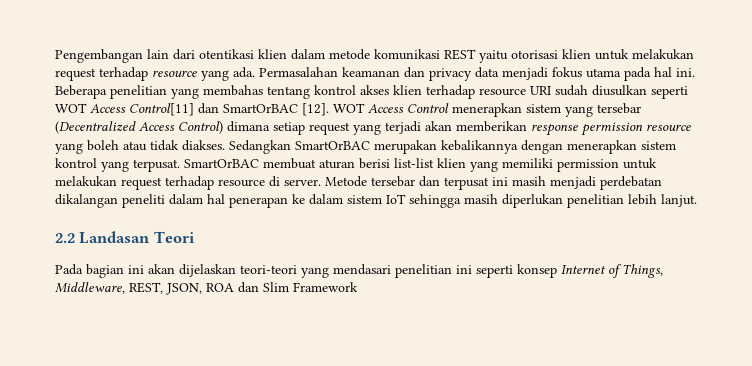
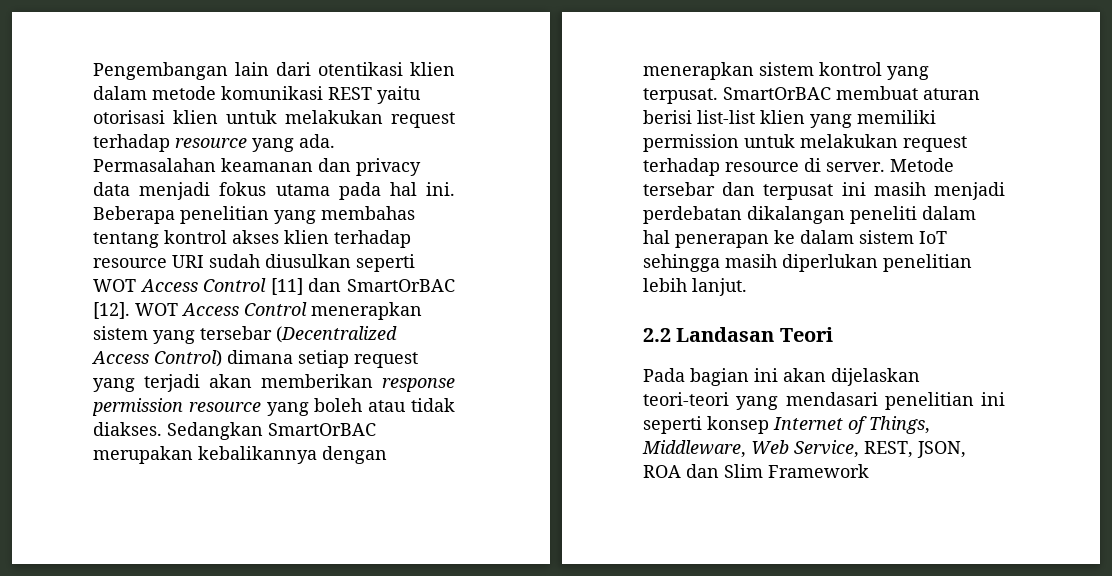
- Beberapa penelitian yang membahas tentang kontrol akses klien terhadap resource URI sudah diusulkan seperti WOT Access Control[11] dan SmartOrBAC [12].
+ Beberapa penelitian yang membahas tentang kontrol akses klien terhadap resource URI sudah diusulkan seperti WOT Access Control [11] dan SmartOrBAC [12].
- Pada bagian ini akan dijelaskan teori-teori yang mendasari penelitian ini seperti konsep Internet of Things, Middleware, REST, JSON, ROA dan Slim Framework
+ Pada bagian ini akan dijelaskan teori-teori yang mendasari penelitian ini seperti konsep Internet of Things, Middleware, Web Service, REST, JSON, ROA dan Slim Framework

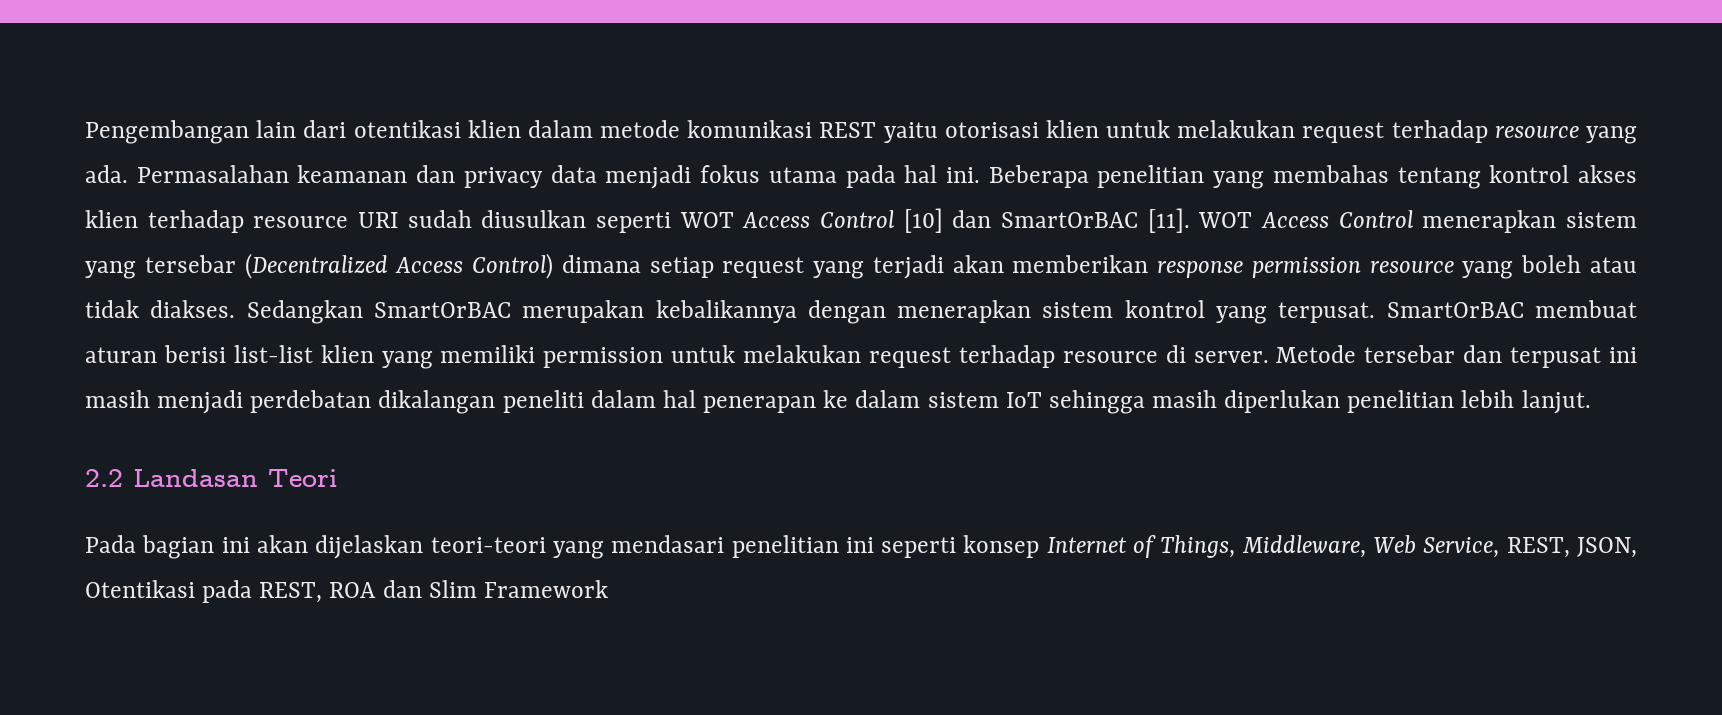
- Beberapa penelitian yang membahas tentang kontrol akses klien terhadap resource URI sudah diusulkan seperti WOT Access Control [11] dan SmartOrBAC [12].
+ Beberapa penelitian yang membahas tentang kontrol akses klien terhadap resource URI sudah diusulkan seperti WOT Access Control [10] dan SmartOrBAC [11].
- Pada bagian ini akan dijelaskan teori-teori yang mendasari penelitian ini seperti konsep Internet of Things, Middleware, Web Service, REST, JSON, ROA dan Slim Framework
+ Pada bagian ini akan dijelaskan teori-teori yang mendasari penelitian ini seperti konsep Internet of Things, Middleware, Web Service, REST, JSON, Otentikasi pada REST, ROA dan Slim Framework

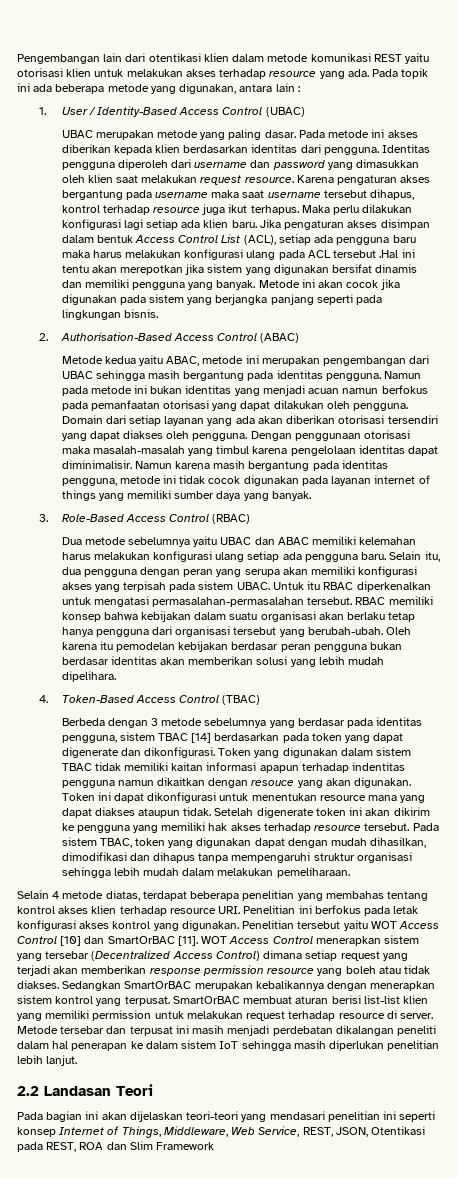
- Pengembangan lain dari otentikasi klien dalam metode komunikasi REST yaitu otorisasi klien untuk melakukan request terhadap resource yang ada.
+ Pengembangan lain dari otentikasi klien dalam metode komunikasi REST yaitu otorisasi klien untuk melakukan akses terhadap resource yang ada.
- Permasalahan keamanan dan privacy data menjadi fokus utama pada hal ini. Beberapa penelitian yang membahas tentang kontrol akses klien terhadap resource URI sudah diusulkan seperti WOT Access Control [10] dan SmartOrBAC [11].
+ Pada topik ini ada beberapa metode yang digunakan, antara lain :
+ 1. User / Identity-Based Access Control (UBAC)
+ UBAC merupakan metode yang paling dasar. Pada metode ini akses diberikan kepada klien berdasarkan identitas dari pengguna. Identitas pengguna diperoleh dari username dan password yang dimasukkan oleh klien saat melakukan request resource. Karena pengaturan akses bergantung pada username maka saat username tersebut dihapus, kontrol terhadap resource juga ikut terhapus. Maka perlu dilakukan konfigurasi lagi setiap ada klien baru. Jika pengaturan akses disimpan dalam bentuk Access Control List (ACL), setiap ada pengguna baru maka harus melakukan konfigurasi ulang pada ACL tersebut .Hal ini tentu akan merepotkan jika sistem yang digunakan bersifat dinamis dan memiliki pengguna yang banyak. Metode ini akan cocok jika digunakan pada sistem yang berjangka panjang seperti pada lingkungan bisnis.
+ 2. Authorisation-Based Access Control (ABAC)
+ Metode kedua yaitu ABAC, metode ini merupakan pengembangan dari UBAC sehingga masih bergantung pada identitas pengguna. Namun pada metode ini bukan identitas yang menjadi acuan namun berfokus pada pemanfaatan otorisasi yang dapat dilakukan oleh pengguna. Domain dari setiap layanan yang ada akan diberikan otorisasi tersendiri yang dapat diakses oleh pengguna. Dengan penggunaan otorisasi maka masalah-masalah yang timbul karena pengelolaan identitas dapat diminimalisir. Namun karena masih bergantung pada identitas pengguna, metode ini tidak cocok digunakan pada layanan internet of things yang memiliki sumber daya yang banyak.
+ 3. Role-Based Access Control (RBAC)
+ Dua metode sebelumnya yaitu UBAC dan ABAC memiliki kelemahan harus melakukan konfigurasi ulang setiap ada pengguna baru. Selain itu, dua pengguna dengan peran yang serupa akan memiliki konfigurasi akses yang terpisah pada sistem UBAC. Untuk itu RBAC diperkenalkan untuk mengatasi permasalahan-permasalahan tersebut. RBAC memiliki konsep bahwa kebijakan dalam suatu organisasi akan berlaku tetap hanya pengguna dari organisasi tersebut yang berubah-ubah. Oleh karena itu pemodelan kebijakan berdasar peran pengguna bukan berdasar identitas akan memberikan solusi yang lebih mudah dipelihara.
+ 4. Token-Based Access Control (TBAC)
+ Berbeda dengan 3 metode sebelumnya yang berdasar pada identitas pengguna, sistem TBAC [14] berdasarkan pada token yang dapat digenerate dan dikonfigurasi. Token yang digunakan dalam sistem TBAC tidak memiliki kaitan informasi apapun terhadap indentitas pengguna namun dikaitkan dengan resouce yang akan digunakan. Token ini dapat dikonfigurasi untuk menentukan resource mana yang dapat diakses ataupun tidak. Setelah digenerate token ini akan dikirim ke pengguna yang memiliki hak akses terhadap resource tersebut. Pada sistem TBAC, token yang digunakan dapat dengan mudah dihasilkan, dimodifikasi dan dihapus tanpa mempengaruhi struktur organisasi sehingga lebih mudah dalam melakukan pemeliharaan.
+ Selain 4 metode diatas, terdapat beberapa penelitian yang membahas tentang kontrol akses klien terhadap resource URI. Penelitian ini berfokus pada letak konfigurasi akses kontrol yang digunakan. Penelitian tersebut yaitu WOT Access Control [10] dan SmartOrBAC [11].

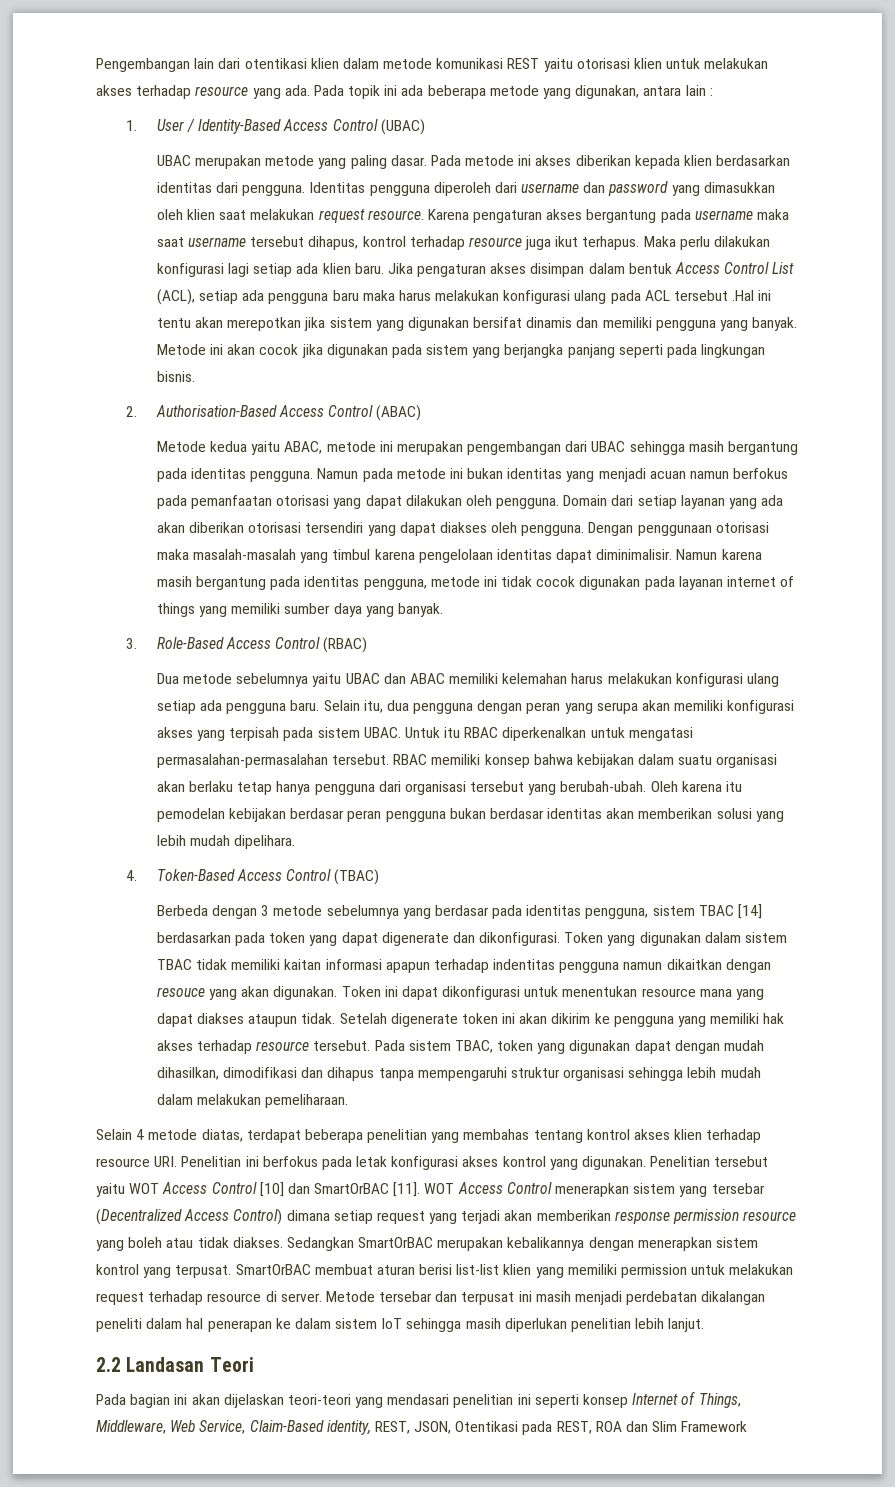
- Pada bagian ini akan dijelaskan teori-teori yang mendasari penelitian ini seperti konsep Internet of Things, Middleware, Web Service, REST, JSON, Otentikasi pada REST, ROA dan Slim Framework
+ Pada bagian ini akan dijelaskan teori-teori yang mendasari penelitian ini seperti konsep Internet of Things, Middleware, Web Service, Claim-Based identity, REST, JSON, Otentikasi pada REST, ROA dan Slim Framework

